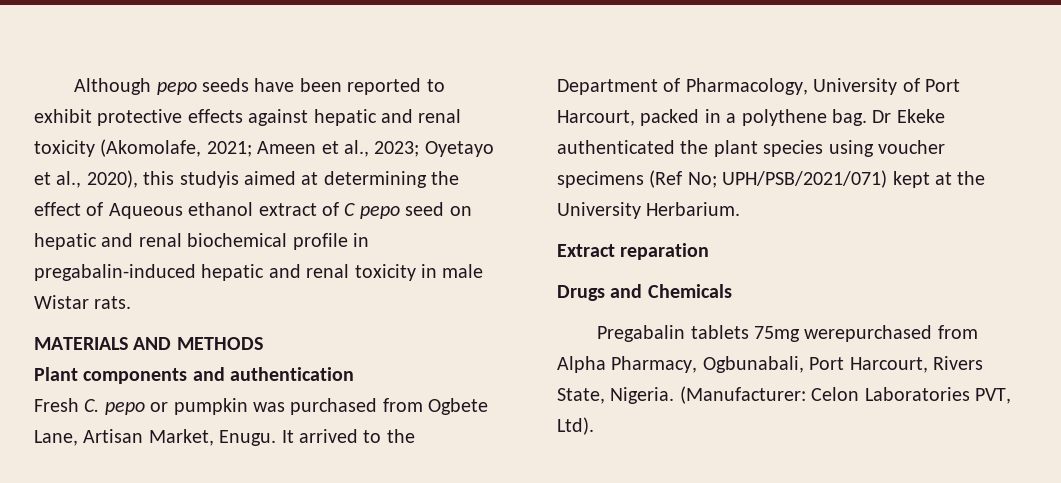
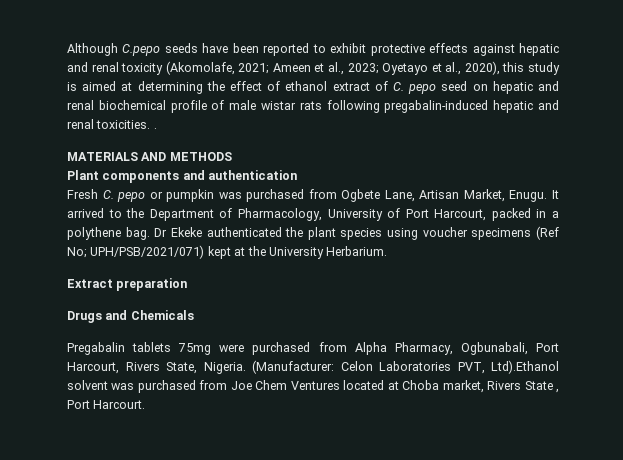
- Although pepo seeds have been reported to exhibit protective effects against hepatic and renal toxicity (Akomolafe, 2021; Ameen et al., 2023; Oyetayo et al., 2020), this studyis aimed at determining the effect of Aqueous ethanol extract of C pepo seed on hepatic and renal biochemical profile in pregabalin-induced hepatic and renal toxicity in male Wistar rats.
+ Although C.pepo seeds have been reported to exhibit protective effects against hepatic and renal toxicity (Akomolafe, 2021; Ameen et al., 2023; Oyetayo et al., 2020), this study is aimed at determining the effect of ethanol extract of C. pepo seed on hepatic and renal biochemical profile of male wistar rats following pregabalin-induced hepatic and renal toxicities. .
- Extract reparation
+ Extract preparation
- Pregabalin tablets 75mg werepurchased from Alpha Pharmacy, Ogbunabali, Port Harcourt, Rivers State, Nigeria.
+ Pregabalin tablets 75mg were purchased from Alpha Pharmacy, Ogbunabali, Port Harcourt, Rivers State, Nigeria.
- (Manufacturer: Celon Laboratories PVT, Ltd).
+ (Manufacturer: Celon Laboratories PVT, Ltd).Ethanol solvent was purchased from Joe Chem Ventures located at Choba market, Rivers State , Port Harcourt.

